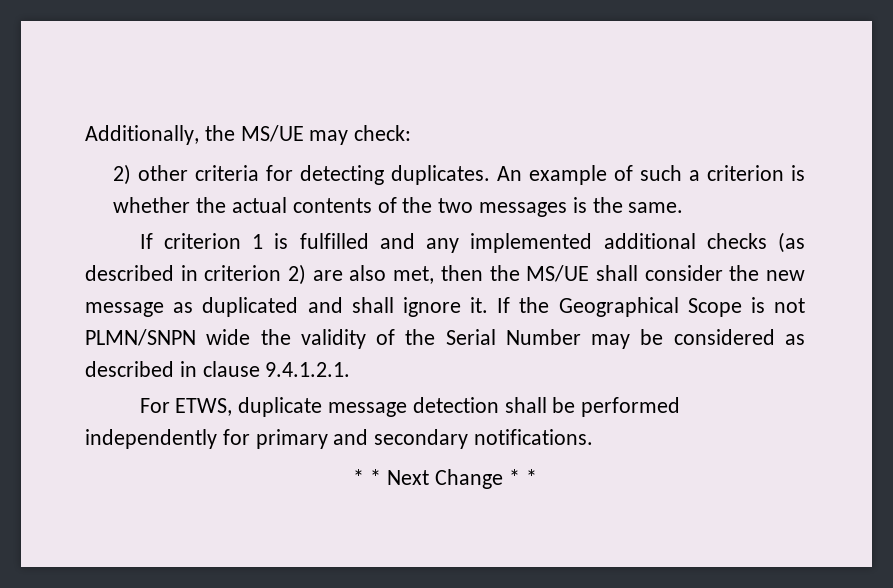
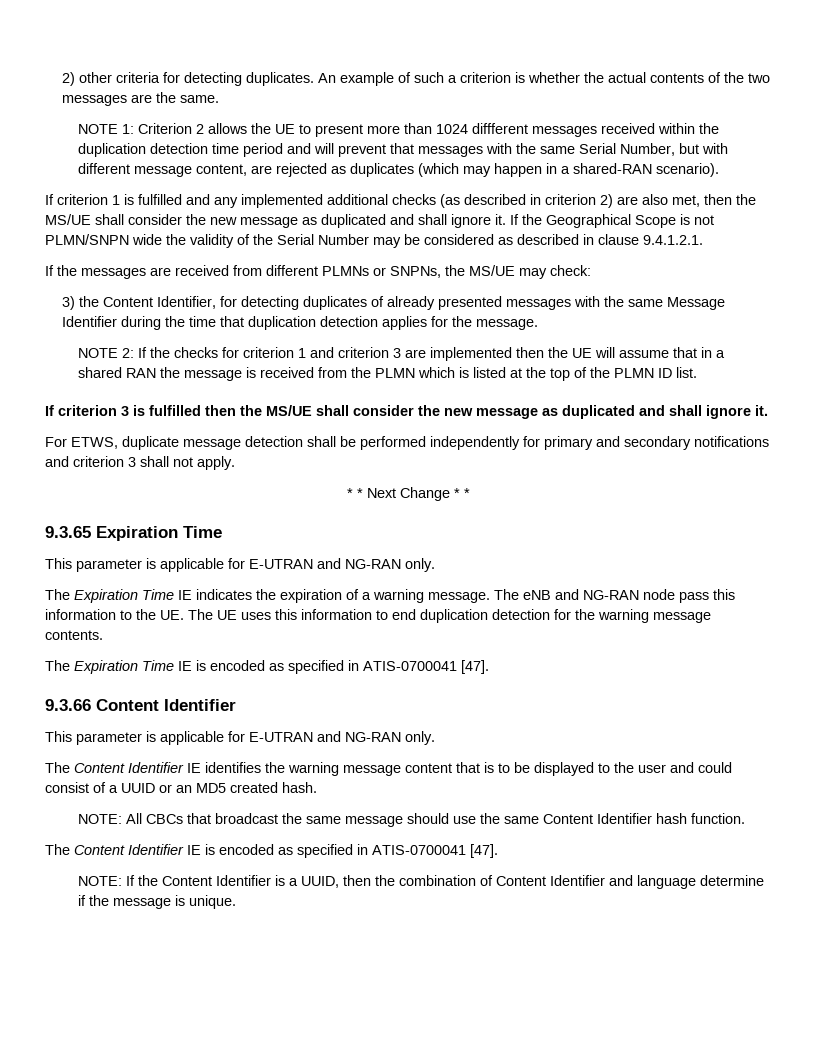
- Additionally, the MS/UE may check:
- An example of such a criterion is whether the actual contents of the two messages is the same.
+ An example of such a criterion is whether the actual contents of the two messages are the same.
+ NOTE 1: Criterion 2 allows the UE to present more than 1024 diffferent messages received within the duplication detection time period and will prevent that messages with the same Serial Number, but with different message content, are rejected as duplicates (which may happen in a shared-RAN scenario).
+ If the messages are received from different PLMNs or SNPNs, the MS/UE may check:
+ 3) the Content Identifier, for detecting duplicates of already presented messages with the same Message Identifier during the time that duplication detection applies for the message.
+ NOTE 2: If the checks for criterion 1 and criterion 3 are implemented then the UE will assume that in a shared RAN the message is received from the PLMN which is listed at the top of the PLMN ID list.
+ If criterion 3 is fulfilled then the MS/UE shall consider the new message as duplicated and shall ignore it.
- For ETWS, duplicate message detection shall be performed independently for primary and secondary notifications.
+ For ETWS, duplicate message detection shall be performed independently for primary and secondary notifications and criterion 3 shall not apply.
+ 9.3.65 Expiration Time
+ This parameter is applicable for E-UTRAN and NG-RAN only.
+ The Expiration Time IE indicates the expiration of a warning message. The eNB and NG-RAN node pass this information to the UE. The UE uses this information to end duplication detection for the warning message contents.
+ The Expiration Time IE is encoded as specified in ATIS-0700041 [47].
+ 9.3.66 Content Identifier
+ This parameter is applicable for E-UTRAN and NG-RAN only.
+ The Content Identifier IE identifies the warning message content that is to be displayed to the user and could consist of a UUID or an MD5 created hash.
+ NOTE: All CBCs that broadcast the same message should use the same Content Identifier hash function.
+ The Content Identifier IE is encoded as specified in ATIS-0700041 [47].
+ NOTE: If the Content Identifier is a UUID, then the combination of Content Identifier and language determine if the message is unique.

